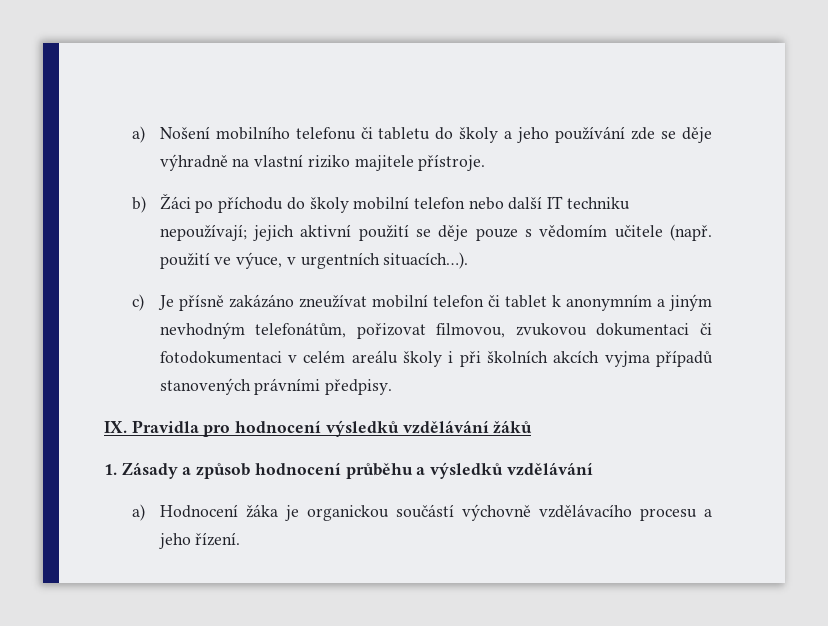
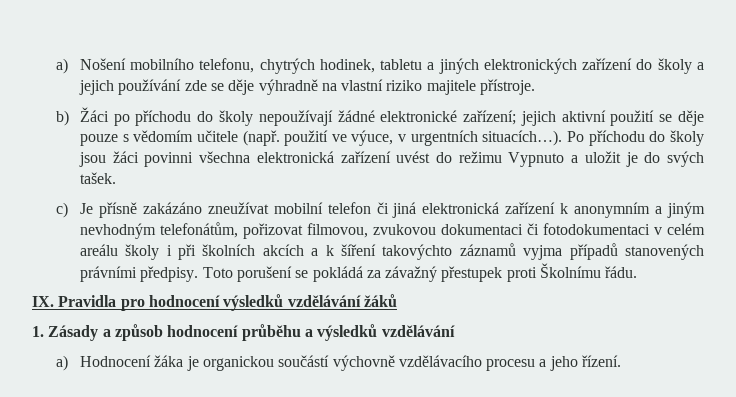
- a) Nošení mobilního telefonu či tabletu do školy a jeho používání zde se děje výhradně na vlastní riziko majitele přístroje.
+ a) Nošení mobilního telefonu, chytrých hodinek, tabletu a jiných elektronických zařízení do školy a jejich používání zde se děje výhradně na vlastní riziko majitele přístroje.
- b) Žáci po příchodu do školy mobilní telefon nebo další IT techniku nepoužívají; jejich aktivní použití se děje pouze s vědomím učitele (např. použití ve výuce, v urgentních situacích…).
+ b) Žáci po příchodu do školy nepoužívají žádné elektronické zařízení; jejich aktivní použití se děje pouze s vědomím učitele (např. použití ve výuce, v urgentních situacích…). Po příchodu do školy jsou žáci povinni všechna elektronická zařízení uvést do režimu Vypnuto a uložit je do svých tašek.
- c) Je přísně zakázáno zneužívat mobilní telefon či tablet k anonymním a jiným nevhodným telefonátům, pořizovat filmovou, zvukovou dokumentaci či fotodokumentaci v celém areálu školy i při školních akcích vyjma případů stanovených právními předpisy.
+ c) Je přísně zakázáno zneužívat mobilní telefon či jiná elektronická zařízení k anonymním a jiným nevhodným telefonátům, pořizovat filmovou, zvukovou dokumentaci či fotodokumentaci v celém areálu školy i při školních akcích a k šíření takovýchto záznamů vyjma případů stanovených právními předpisy. Toto porušení se pokládá za závažný přestupek proti Školnímu řádu.

